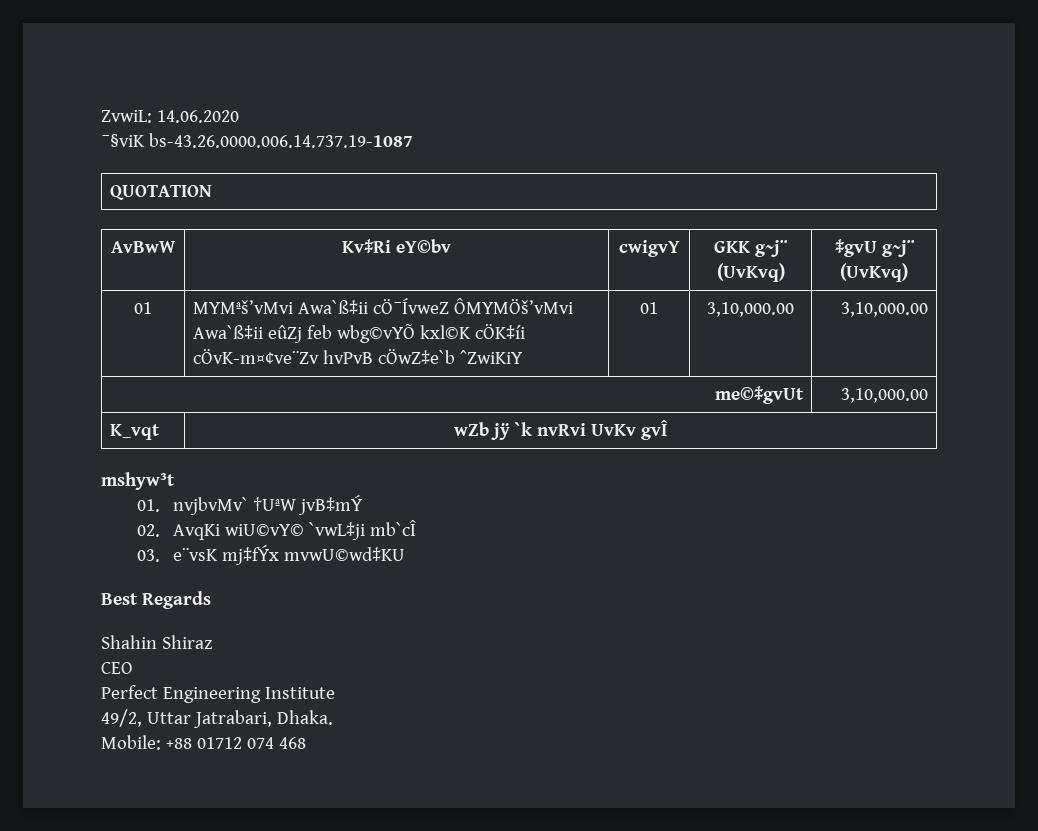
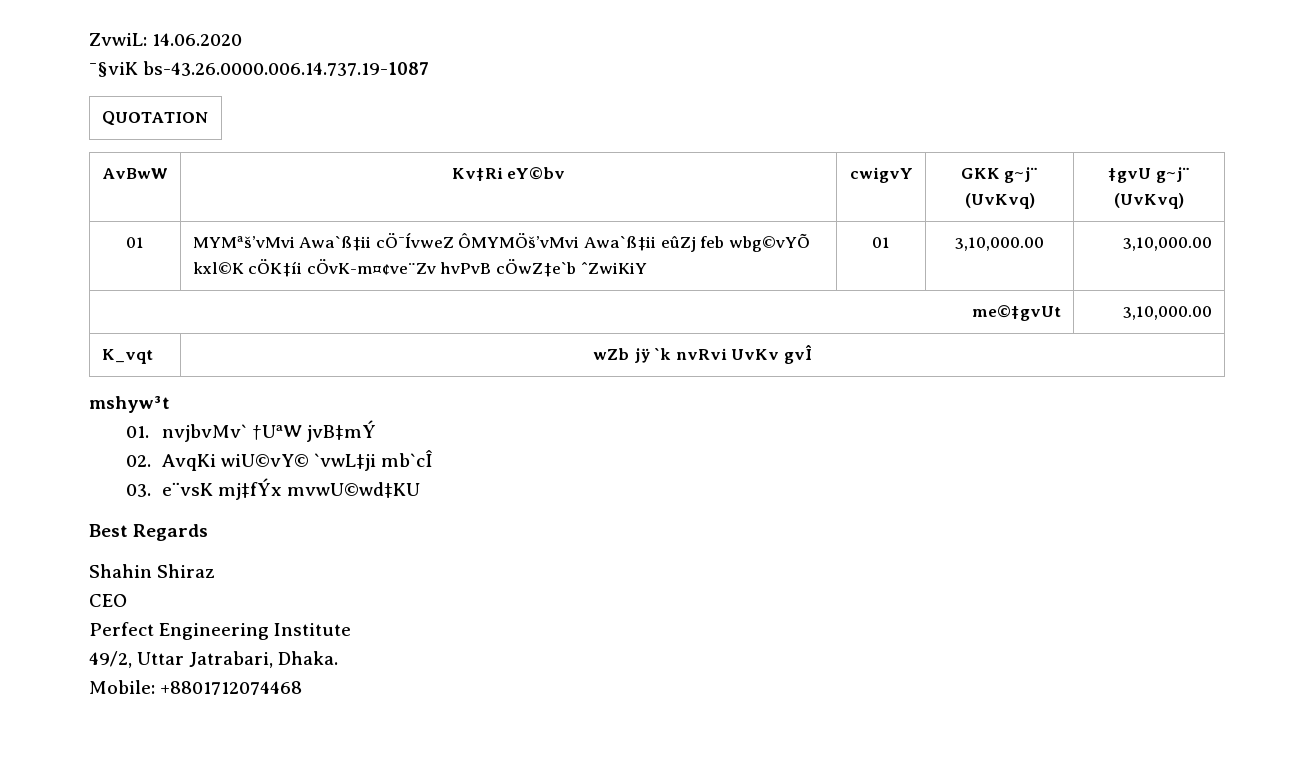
- Mobile: +88 01712 074 468
+ Mobile: +8801712074468

